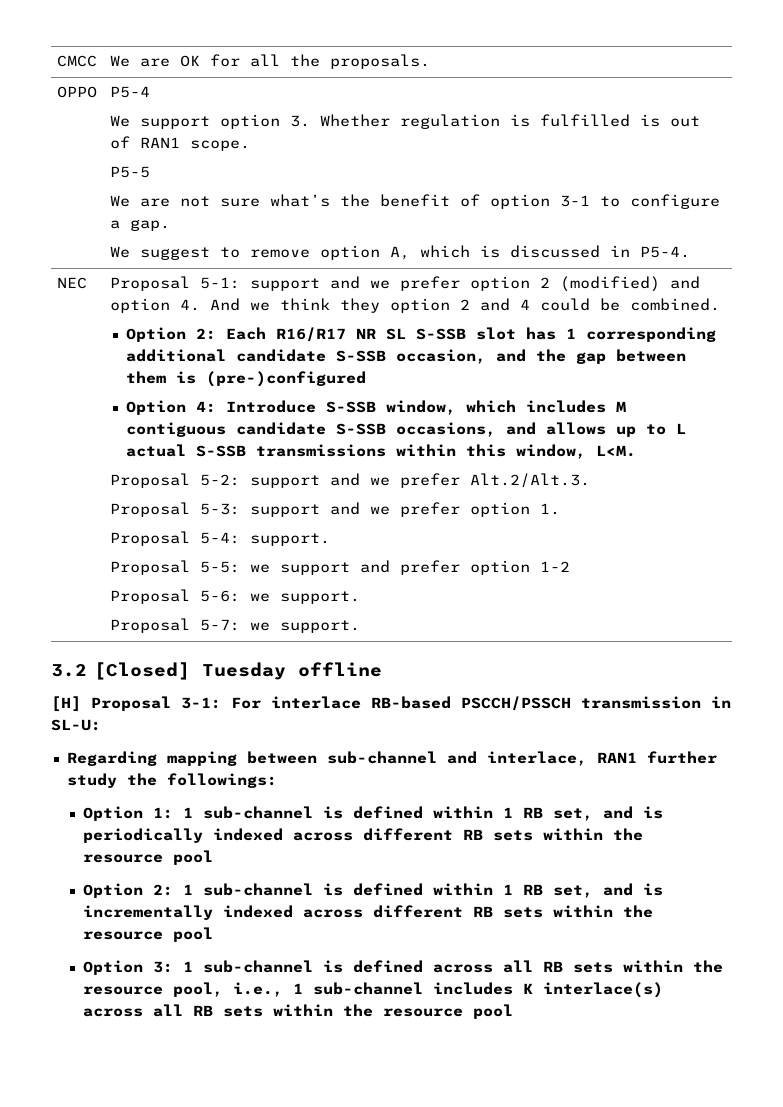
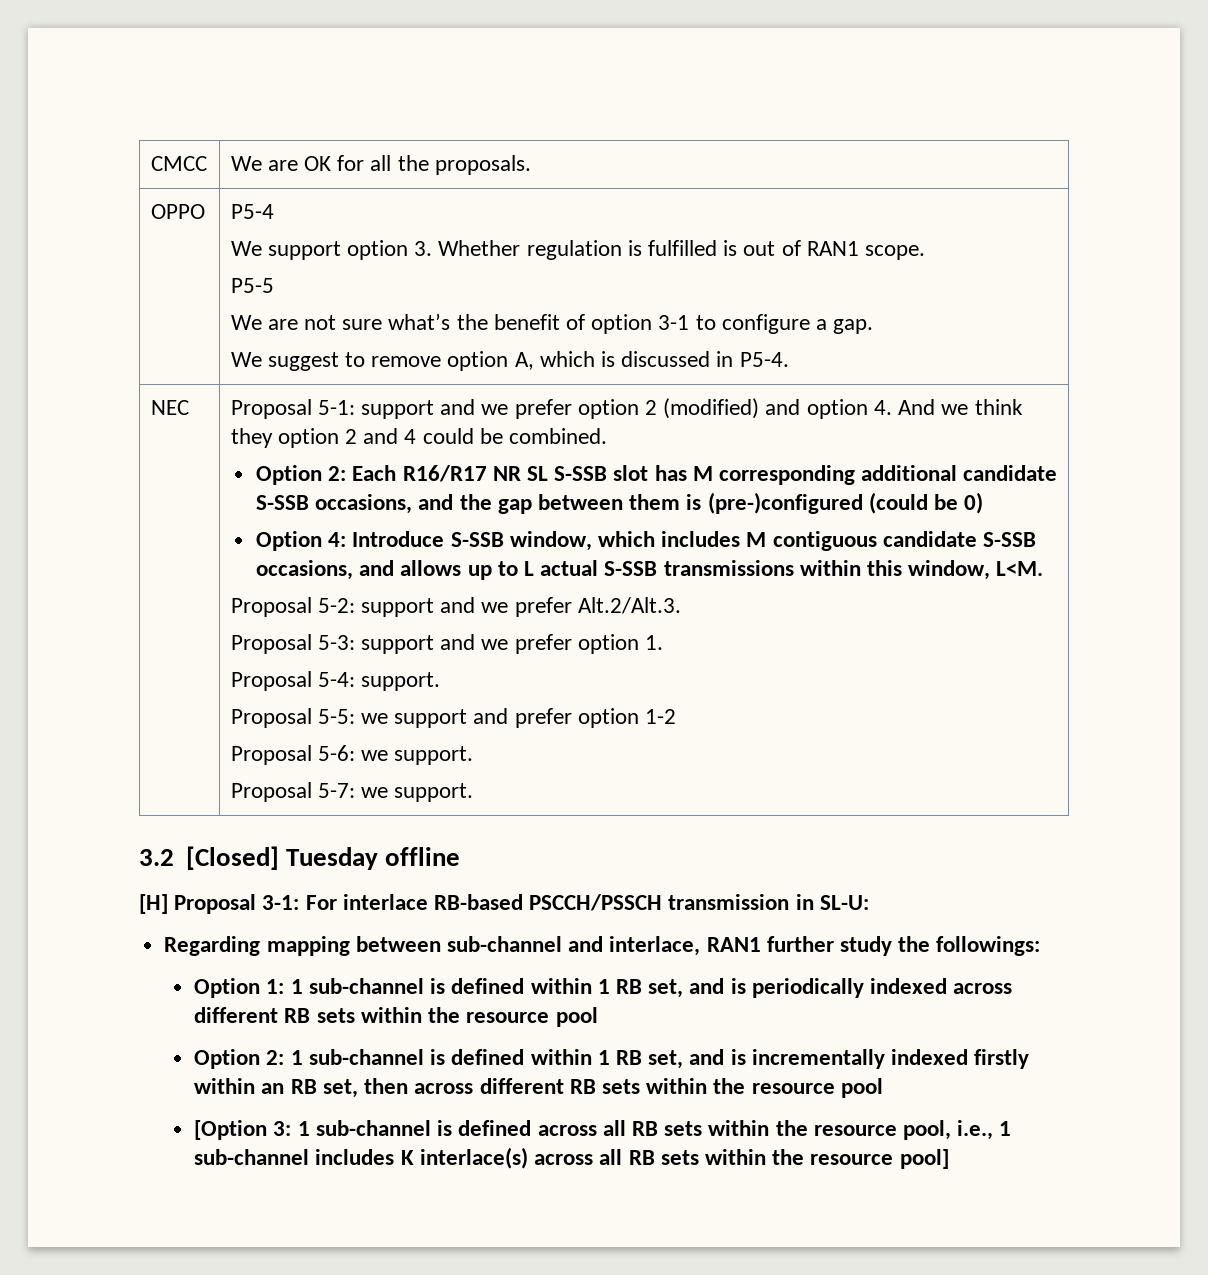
- Option 2: Each R16/R17 NR SL S-SSB slot has 1 corresponding additional candidate S-SSB occasion, and the gap between them is (pre-)configured
+ Option 2: Each R16/R17 NR SL S-SSB slot has M corresponding additional candidate S-SSB occasions, and the gap between them is (pre-)configured (could be 0)
- Option 2: 1 sub-channel is defined within 1 RB set, and is incrementally indexed across different RB sets within the resource pool
- Option 3: 1 sub-channel is defined across all RB sets within the resource pool, i.e., 1 sub-channel includes K interlace(s) across all RB sets within the resource pool
+ Option 2: 1 sub-channel is defined within 1 RB set, and is incrementally indexed firstly within an RB set, then across different RB sets within the resource pool
+ [Option 3: 1 sub-channel is defined across all RB sets within the resource pool, i.e., 1 sub-channel includes K interlace(s) across all RB sets within the resource pool]

